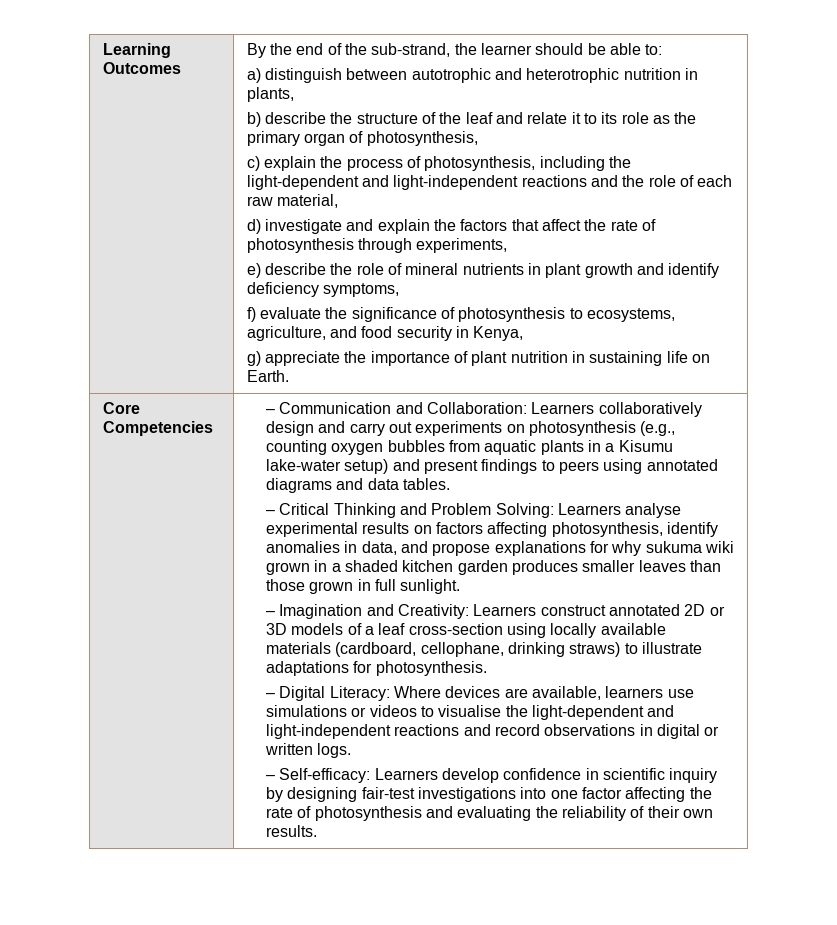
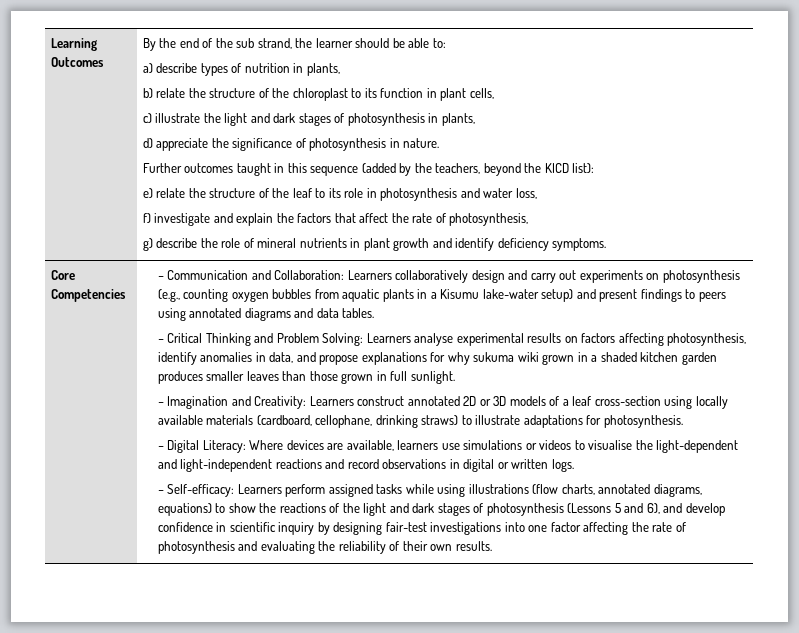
- By the end of the sub-strand, the learner should be able to:
+ By the end of the sub strand, the learner should be able to:
- a) distinguish between autotrophic and heterotrophic nutrition in plants,
+ a) describe types of nutrition in plants,
- b) describe the structure of the leaf and relate it to its role as the primary organ of photosynthesis,
- c) explain the process of photosynthesis, including the light-dependent and light-independent reactions and the role of each raw material,
- d) investigate and explain the factors that affect the rate of photosynthesis through experiments,
- e) describe the role of mineral nutrients in plant growth and identify deficiency symptoms,
- f) evaluate the significance of photosynthesis to ecosystems, agriculture, and food security in Kenya,
- g) appreciate the importance of plant nutrition in sustaining life on Earth.
+ b) relate the structure of the chloroplast to its function in plant cells,
+ c) illustrate the light and dark stages of photosynthesis in plants,
+ d) appreciate the significance of photosynthesis in nature.
+ Further outcomes taught in this sequence (added by the teachers, beyond the KICD list):
+ e) relate the structure of the leaf to its role in photosynthesis and water loss,
+ f) investigate and explain the factors that affect the rate of photosynthesis,
+ g) describe the role of mineral nutrients in plant growth and identify deficiency symptoms.
- – Self-efficacy: Learners develop confidence in scientific inquiry by designing fair-test investigations into one factor affecting the rate of photosynthesis and evaluating the reliability of their own results.
+ – Self-efficacy: Learners perform assigned tasks while using illustrations (flow charts, annotated diagrams, equations) to show the reactions of the light and dark stages of photosynthesis (Lessons 5 and 6), and develop confidence in scientific inquiry by designing fair-test investigations into one factor affecting the rate of photosynthesis and evaluating the reliability of their own results.

